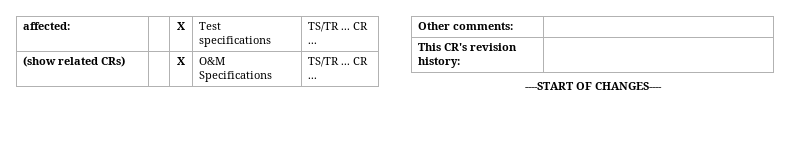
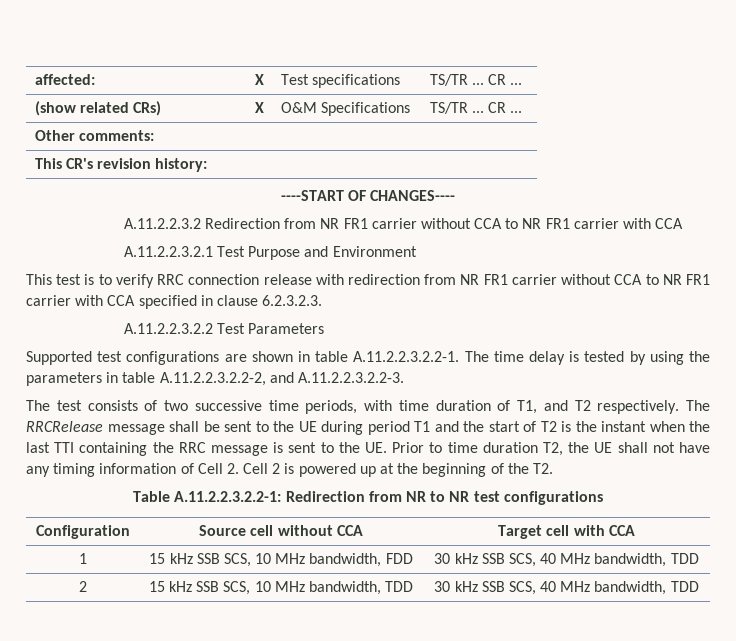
+ A.11.2.2.3.2 Redirection from NR FR1 carrier without CCA to NR FR1 carrier with CCA
+ A.11.2.2.3.2.1 Test Purpose and Environment
+ This test is to verify RRC connection release with redirection from NR FR1 carrier without CCA to NR FR1 carrier with CCA specified in clause 6.2.3.2.3.
+ A.11.2.2.3.2.2 Test Parameters
+ Supported test configurations are shown in table A.11.2.2.3.2.2-1. The time delay is tested by using the parameters in table A.11.2.2.3.2.2-2, and A.11.2.2.3.2.2-3.
+ The test consists of two successive time periods, with time duration of T1, and T2 respectively. The RRCRelease message shall be sent to the UE during period T1 and the start of T2 is the instant when the last TTI containing the RRC message is sent to the UE. Prior to time duration T2, the UE shall not have any timing information of Cell 2. Cell 2 is powered up at the beginning of the T2.
+ Table A.11.2.2.3.2.2-1: Redirection from NR to NR test configurations
+ Configuration | Source cell without CCA | Target cell with CCA
+ 1 | 15 kHz SSB SCS, 10 MHz bandwidth, FDD | 30 kHz SSB SCS, 40 MHz bandwidth, TDD
+ 2 | 15 kHz SSB SCS, 10 MHz bandwidth, TDD | 30 kHz SSB SCS, 40 MHz bandwidth, TDD

